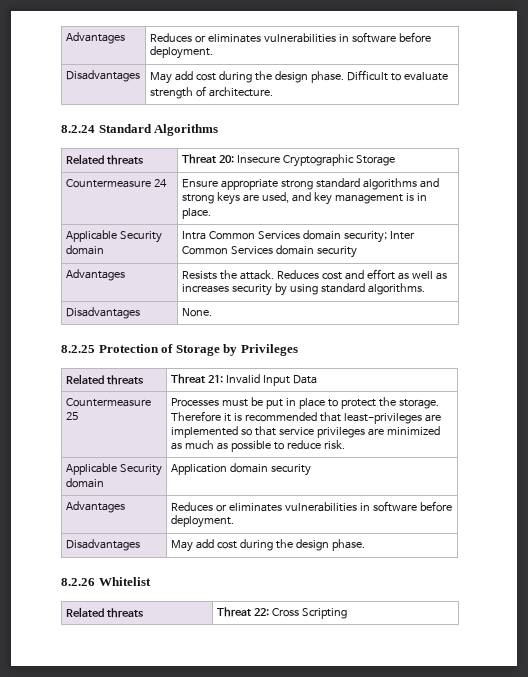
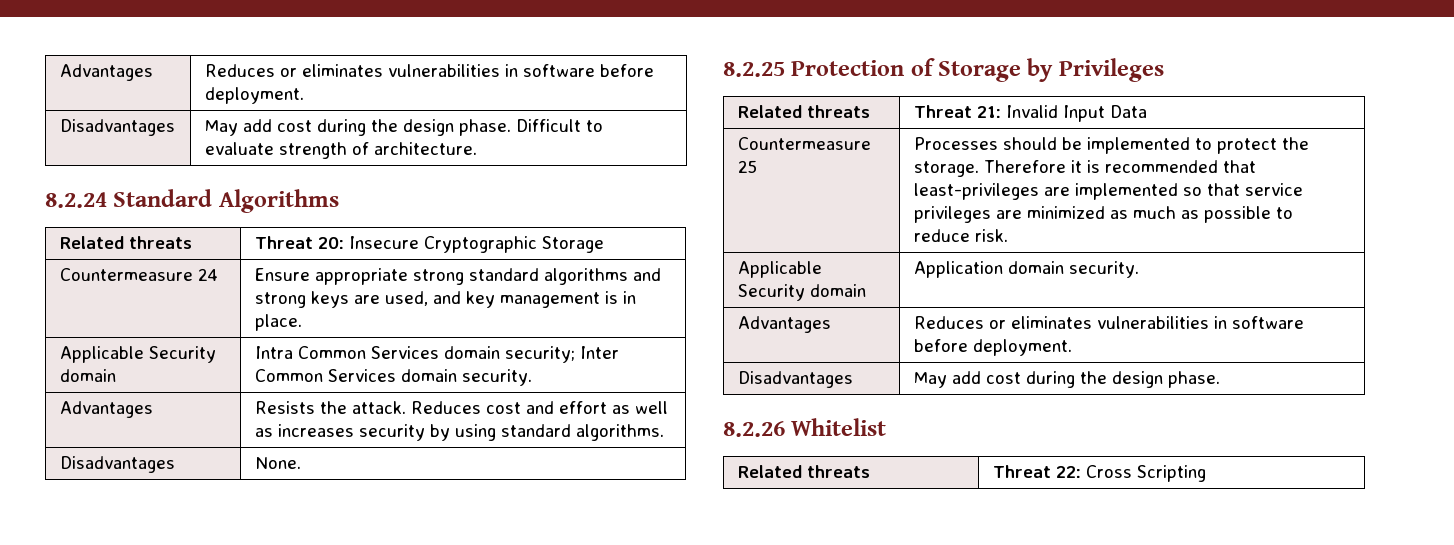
- Applicable Security domain | Intra Common Services domain security; Inter Common Services domain security
+ Applicable Security domain | Intra Common Services domain security; Inter Common Services domain security.
- Countermeasure 25 | Processes must be put in place to protect the storage. Therefore it is recommended that least-privileges are implemented so that service privileges are minimized as much as possible to reduce risk.
+ Countermeasure 25 | Processes should be implemented to protect the storage. Therefore it is recommended that least-privileges are implemented so that service privileges are minimized as much as possible to reduce risk.
- Applicable Security domain | Application domain security
+ Applicable Security domain | Application domain security.

